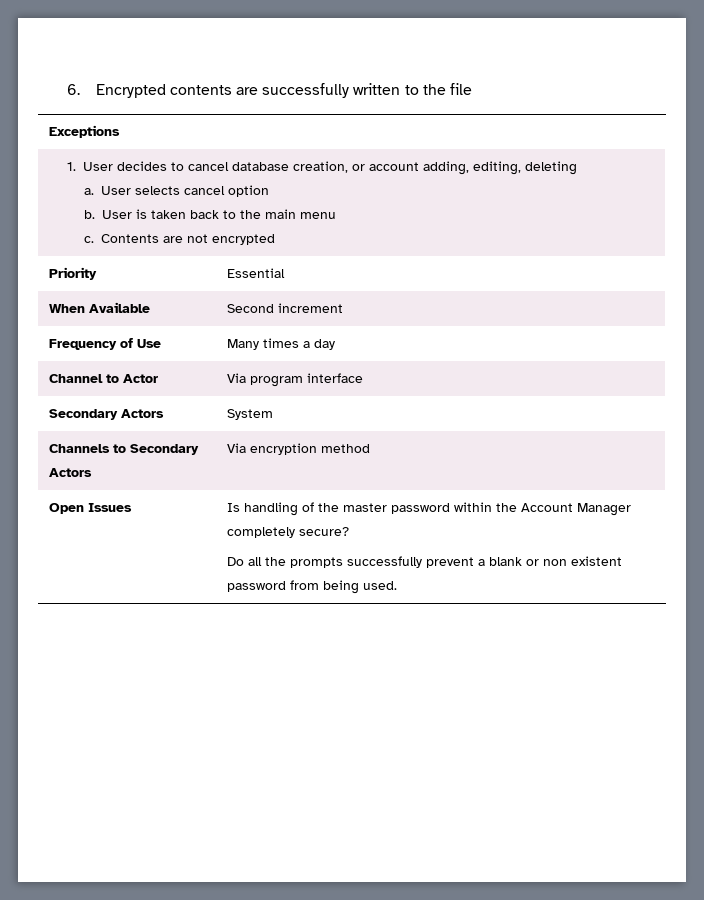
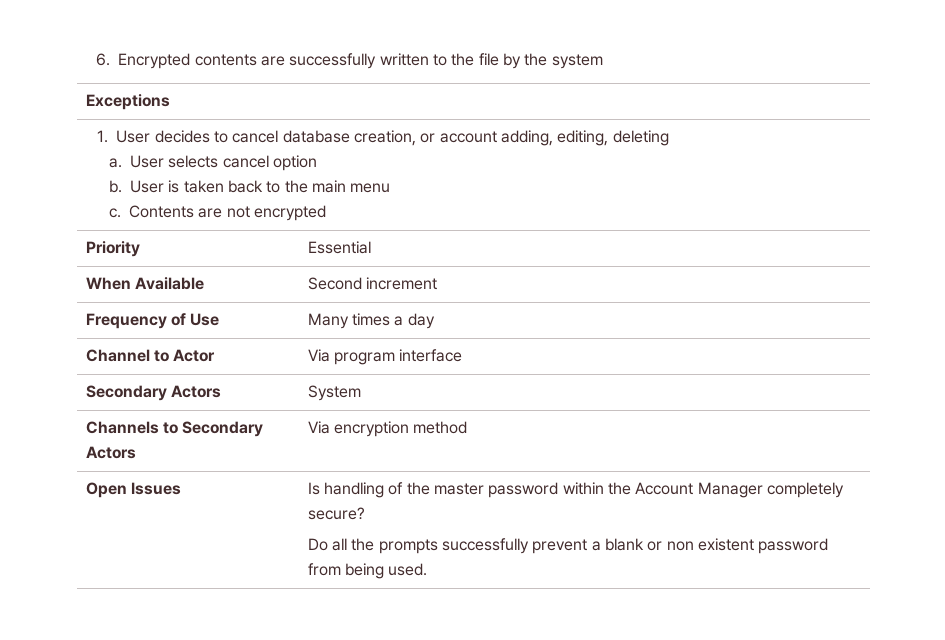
- 6. Encrypted contents are successfully written to the file
+ 6. Encrypted contents are successfully written to the file by the system

